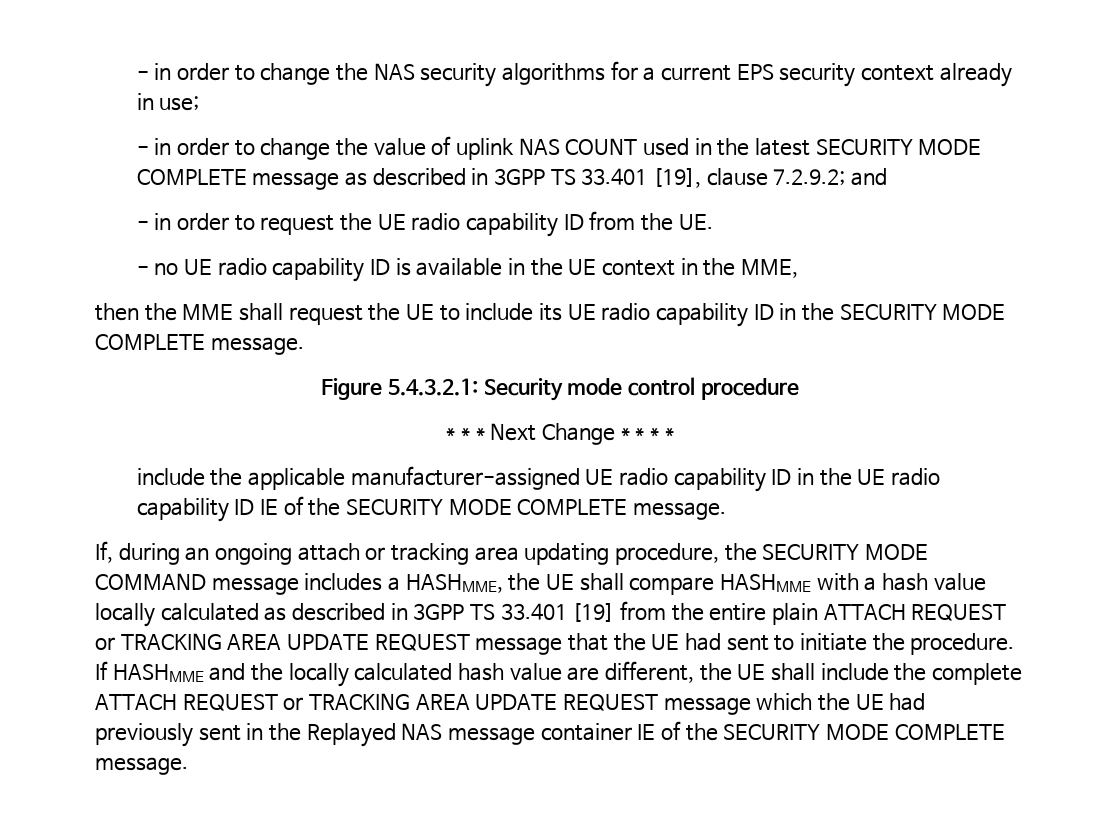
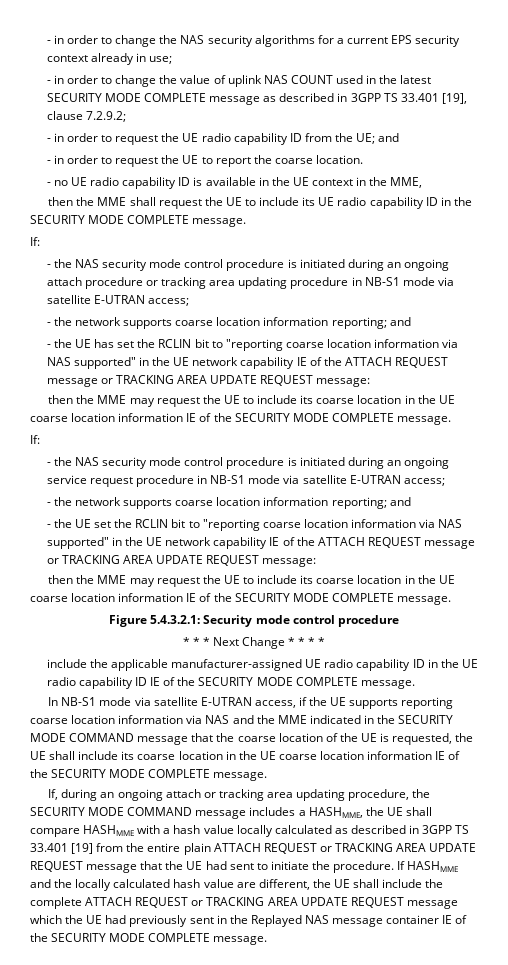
- - in order to change the value of uplink NAS COUNT used in the latest SECURITY MODE COMPLETE message as described in 3GPP TS 33.401 [19], clause 7.2.9.2; and
+ - in order to change the value of uplink NAS COUNT used in the latest SECURITY MODE COMPLETE message as described in 3GPP TS 33.401 [19], clause 7.2.9.2;
- - in order to request the UE radio capability ID from the UE.
+ - in order to request the UE radio capability ID from the UE; and
+ - in order to request the UE to report the coarse location.
  then the MME shall request the UE to include its UE radio capability ID in the SECURITY MODE COMPLETE message.
+ If:
+ - the NAS security mode control procedure is initiated during an ongoing attach procedure or tracking area updating procedure in NB-S1 mode via satellite E-UTRAN access;
+ - the network supports coarse location information reporting; and
+ - the UE has set the RCLIN bit to "reporting coarse location information via NAS supported" in the UE network capability IE of the ATTACH REQUEST message or TRACKING AREA UPDATE REQUEST message:
+ then the MME may request the UE to include its coarse location in the UE coarse location information IE of the SECURITY MODE COMPLETE message.
+ If:
+ - the NAS security mode control procedure is initiated during an ongoing service request procedure in NB-S1 mode via satellite E-UTRAN access;
+ - the network supports coarse location information reporting; and
+ - the UE set the RCLIN bit to "reporting coarse location information via NAS supported" in the UE network capability IE of the ATTACH REQUEST message or TRACKING AREA UPDATE REQUEST message:
+ then the MME may request the UE to include its coarse location in the UE coarse location information IE of the SECURITY MODE COMPLETE message.
+ In NB-S1 mode via satellite E-UTRAN access, if the UE supports reporting coarse location information via NAS and the MME indicated in the SECURITY MODE COMMAND message that the coarse location of the UE is requested, the UE shall include its coarse location in the UE coarse location information IE of the SECURITY MODE COMPLETE message.

